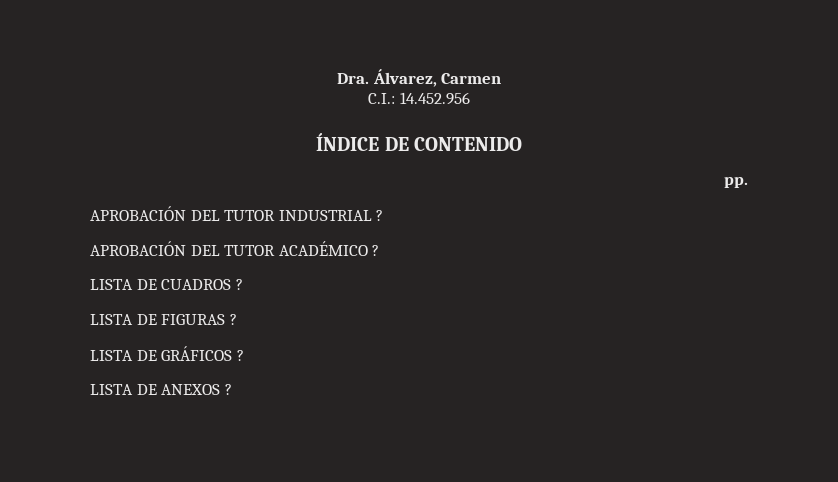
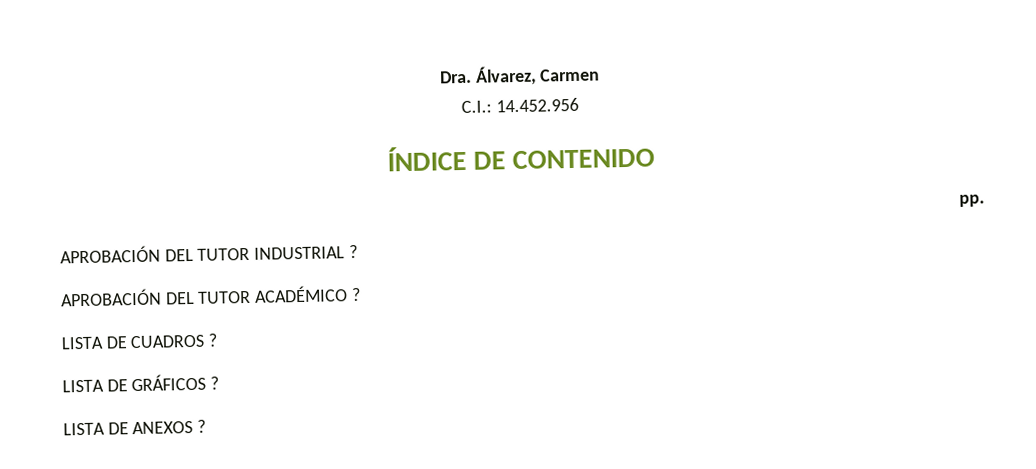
- LISTA DE FIGURAS ?

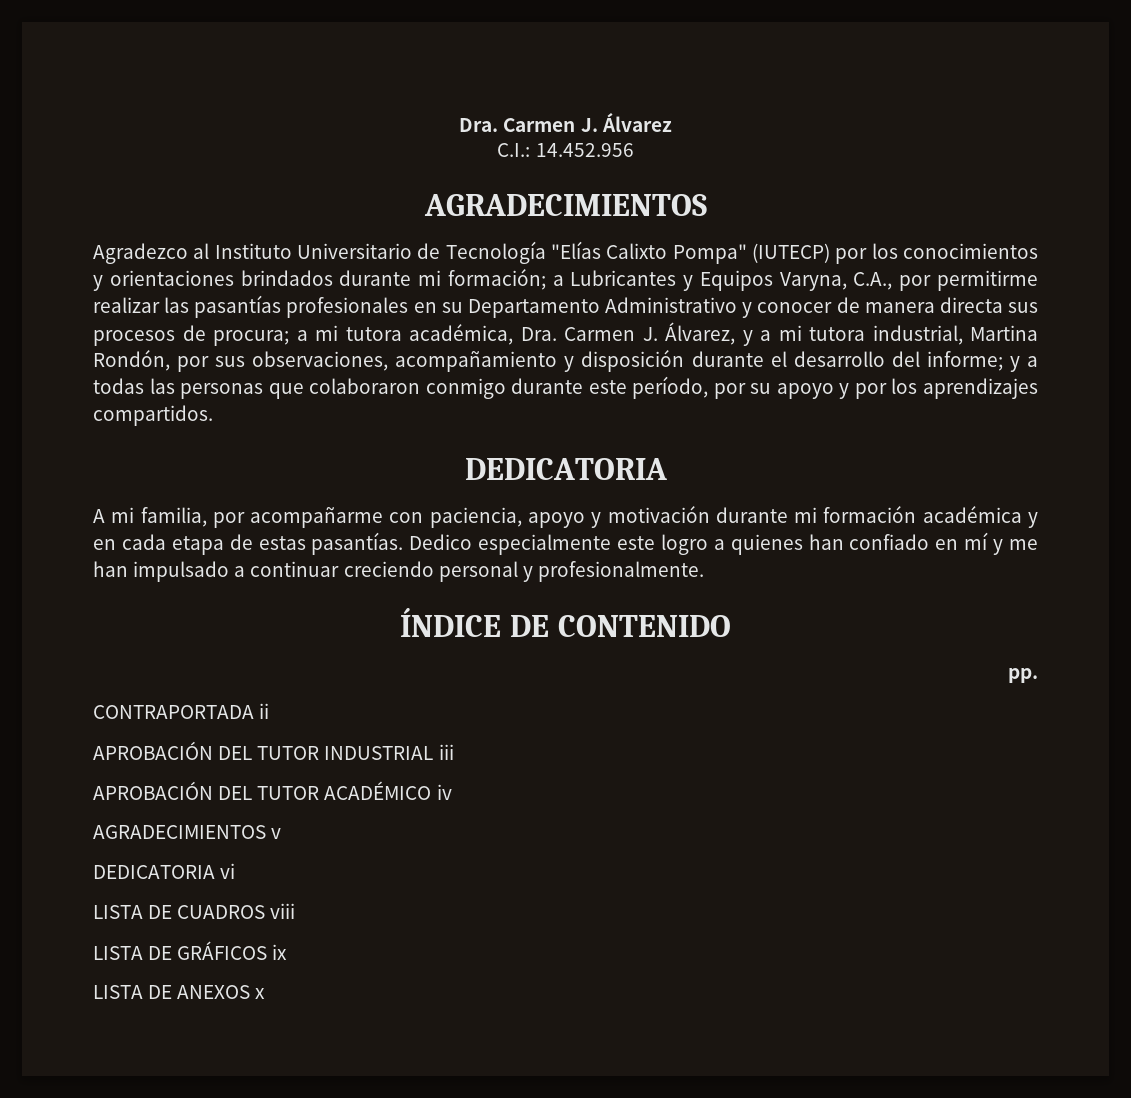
- Dra. Álvarez, Carmen
+ Dra. Carmen J. Álvarez
  C.I.: 14.452.956
+ AGRADECIMIENTOS
+ Agradezco al Instituto Universitario de Tecnología "Elías Calixto Pompa" (IUTECP) por los conocimientos y orientaciones brindados durante mi formación; a Lubricantes y Equipos Varyna, C.A., por permitirme realizar las pasantías profesionales en su Departamento Administrativo y conocer de manera directa sus procesos de procura; a mi tutora académica, Dra. Carmen J. Álvarez, y a mi tutora industrial, Martina Rondón, por sus observaciones, acompañamiento y disposición durante el desarrollo del informe; y a todas las personas que colaboraron conmigo durante este período, por su apoyo y por los aprendizajes compartidos.
+ DEDICATORIA
+ A mi familia, por acompañarme con paciencia, apoyo y motivación durante mi formación académica y en cada etapa de estas pasantías. Dedico especialmente este logro a quienes han confiado en mí y me han impulsado a continuar creciendo personal y profesionalmente.
+ CONTRAPORTADA ii
- APROBACIÓN DEL TUTOR INDUSTRIAL ?
+ APROBACIÓN DEL TUTOR INDUSTRIAL iii
- APROBACIÓN DEL TUTOR ACADÉMICO ?
+ APROBACIÓN DEL TUTOR ACADÉMICO iv
+ AGRADECIMIENTOS v
+ DEDICATORIA vi
- LISTA DE CUADROS ?
+ LISTA DE CUADROS viii
- LISTA DE GRÁFICOS ?
+ LISTA DE GRÁFICOS ix
- LISTA DE ANEXOS ?
+ LISTA DE ANEXOS x

